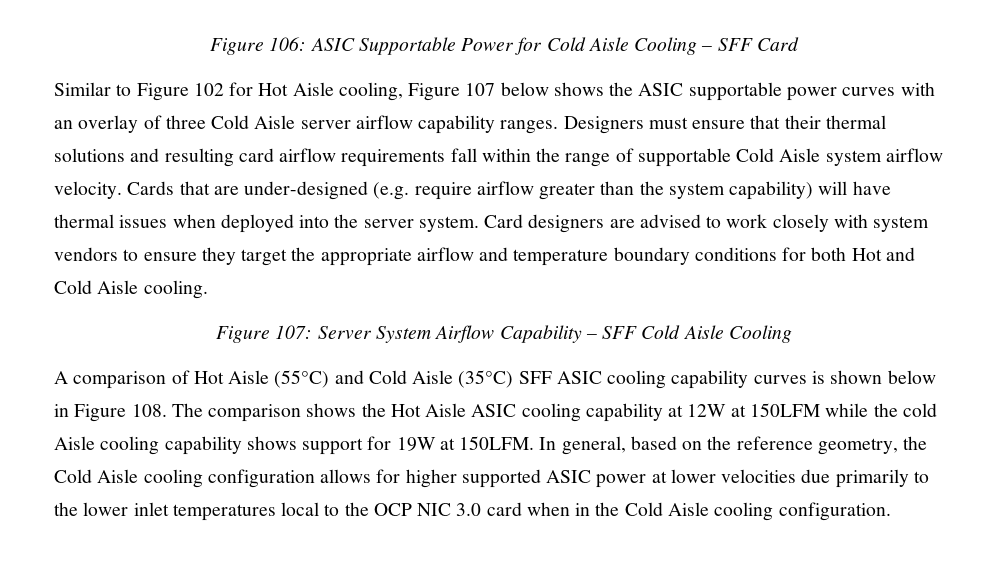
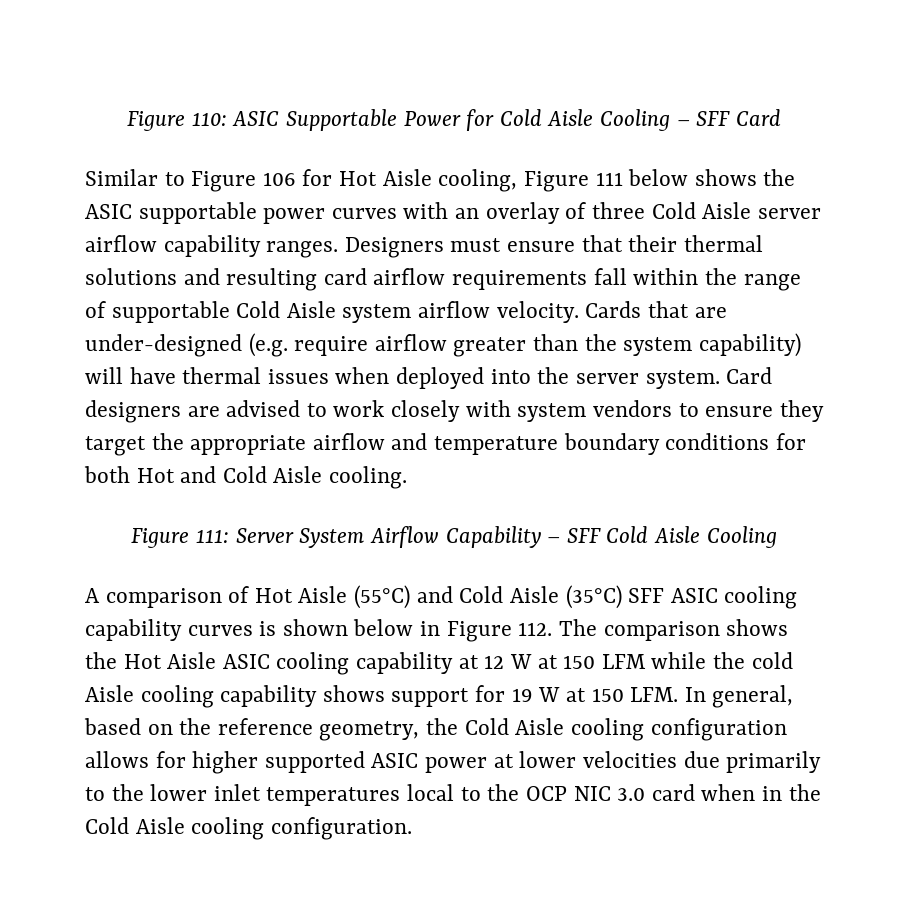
- Figure 106: ASIC Supportable Power for Cold Aisle Cooling – SFF Card
+ Figure 110: ASIC Supportable Power for Cold Aisle Cooling – SFF Card
- Similar to Figure 102 for Hot Aisle cooling, Figure 107 below shows the ASIC supportable power curves with an overlay of three Cold Aisle server airflow capability ranges.
+ Similar to Figure 106 for Hot Aisle cooling, Figure 111 below shows the ASIC supportable power curves with an overlay of three Cold Aisle server airflow capability ranges.
- Figure 107: Server System Airflow Capability – SFF Cold Aisle Cooling
+ Figure 111: Server System Airflow Capability – SFF Cold Aisle Cooling
- A comparison of Hot Aisle (55°C) and Cold Aisle (35°C) SFF ASIC cooling capability curves is shown below in Figure 108. The comparison shows the Hot Aisle ASIC cooling capability at 12W at 150LFM while the cold Aisle cooling capability shows support for 19W at 150LFM. In general, based on the reference geometry, the Cold Aisle cooling configuration allows for higher supported ASIC power at lower velocities due primarily to the lower inlet temperatures local to the OCP NIC 3.0 card when in the Cold Aisle cooling configuration.
+ A comparison of Hot Aisle (55°C) and Cold Aisle (35°C) SFF ASIC cooling capability curves is shown below in Figure 112. The comparison shows the Hot Aisle ASIC cooling capability at 12 W at 150 LFM while the cold Aisle cooling capability shows support for 19 W at 150 LFM. In general, based on the reference geometry, the Cold Aisle cooling configuration allows for higher supported ASIC power at lower velocities due primarily to the lower inlet temperatures local to the OCP NIC 3.0 card when in the Cold Aisle cooling configuration.

